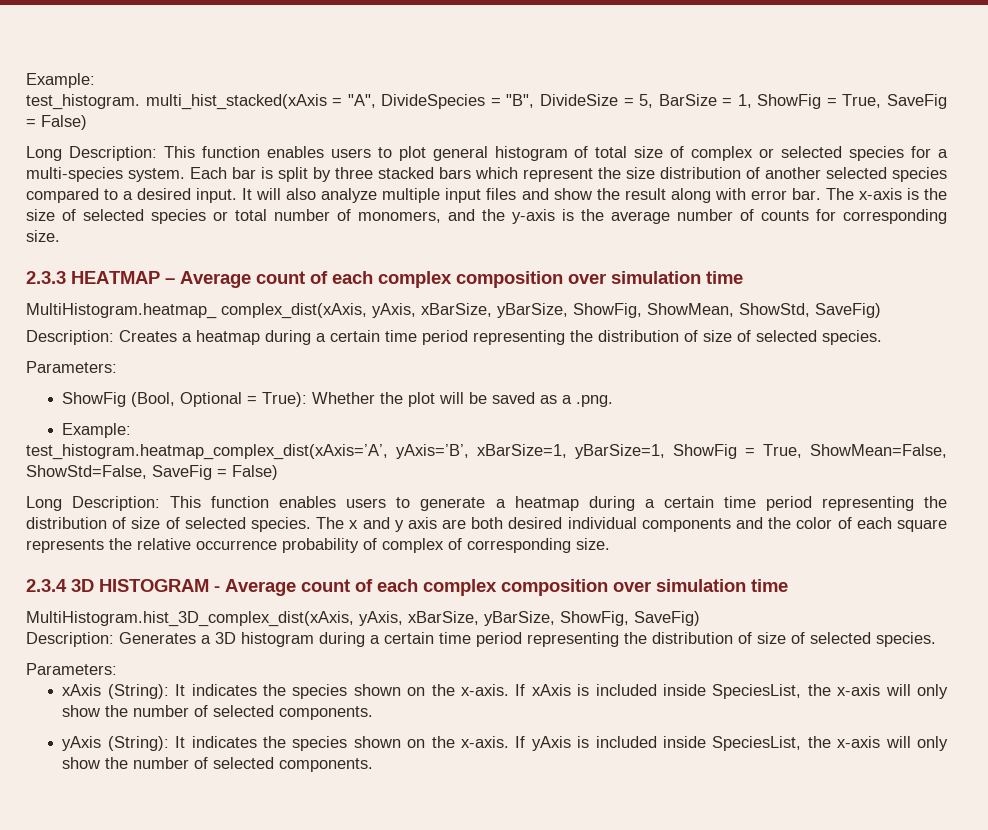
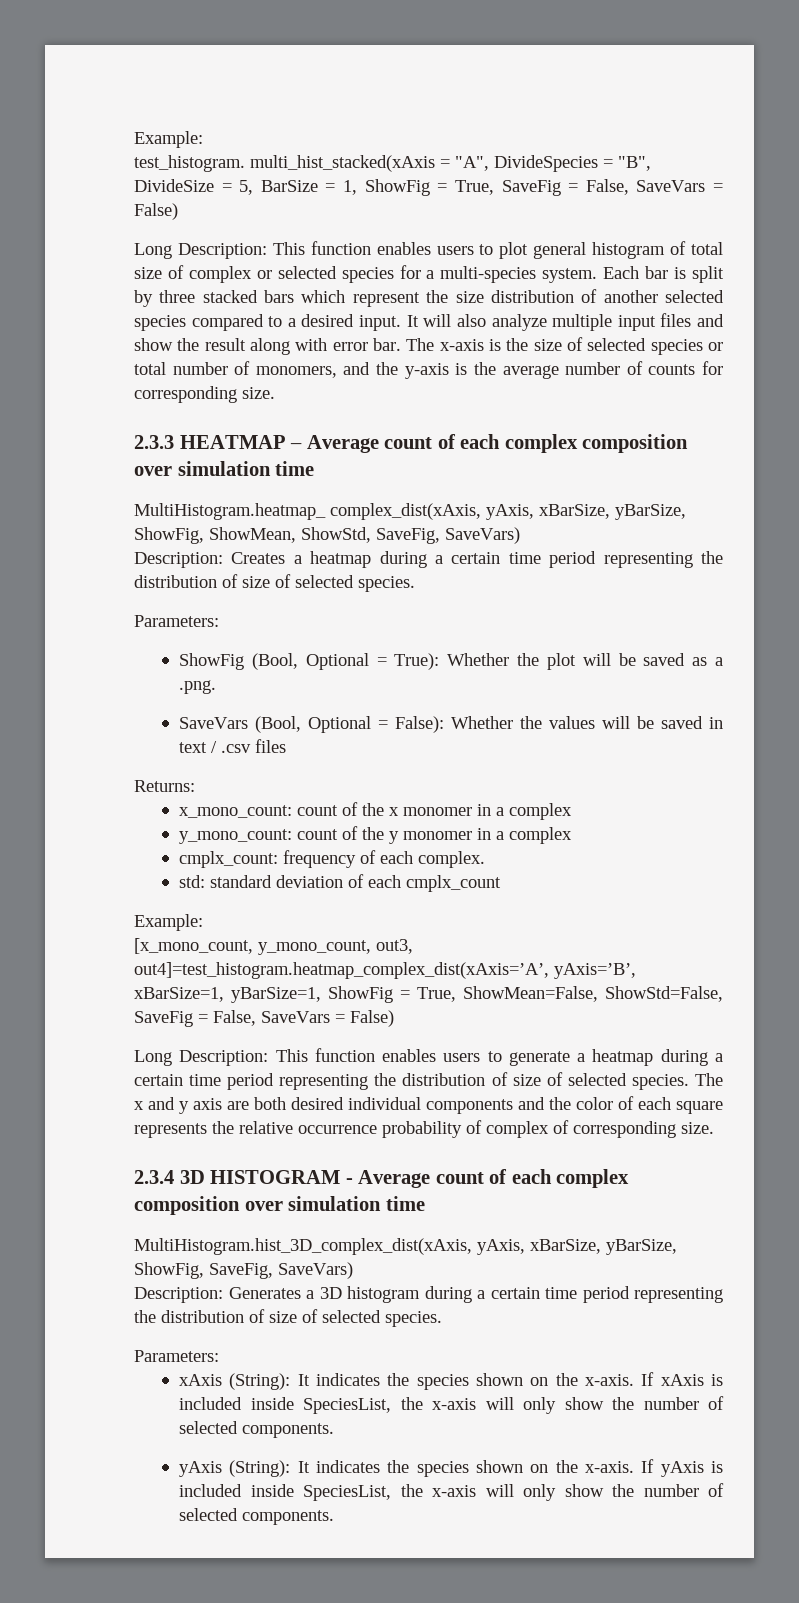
- test_histogram. multi_hist_stacked(xAxis = "A", DivideSpecies = "B", DivideSize = 5, BarSize = 1, ShowFig = True, SaveFig = False)
+ test_histogram. multi_hist_stacked(xAxis = "A", DivideSpecies = "B", DivideSize = 5, BarSize = 1, ShowFig = True, SaveFig = False, SaveVars = False)
- MultiHistogram.heatmap_ complex_dist(xAxis, yAxis, xBarSize, yBarSize, ShowFig, ShowMean, ShowStd, SaveFig)
+ MultiHistogram.heatmap_ complex_dist(xAxis, yAxis, xBarSize, yBarSize, ShowFig, ShowMean, ShowStd, SaveFig, SaveVars)
  ShowFig (Bool, Optional = True): Whether the plot will be saved as a .png.
+ SaveVars (Bool, Optional = False): Whether the values will be saved in text / .csv files
+ Returns:
+ x_mono_count: count of the x monomer in a complex
+ y_mono_count: count of the y monomer in a complex
+ cmplx_count: frequency of each complex.
+ std: standard deviation of each cmplx_count
  Example:
- test_histogram.heatmap_complex_dist(xAxis=’A’, yAxis=’B’, xBarSize=1, yBarSize=1, ShowFig = True, ShowMean=False, ShowStd=False, SaveFig = False)
+ [x_mono_count, y_mono_count, out3, out4]=test_histogram.heatmap_complex_dist(xAxis=’A’, yAxis=’B’, xBarSize=1, yBarSize=1, ShowFig = True, ShowMean=False, ShowStd=False, SaveFig = False, SaveVars = False)
- MultiHistogram.hist_3D_complex_dist(xAxis, yAxis, xBarSize, yBarSize, ShowFig, SaveFig)
+ MultiHistogram.hist_3D_complex_dist(xAxis, yAxis, xBarSize, yBarSize, ShowFig, SaveFig, SaveVars)

